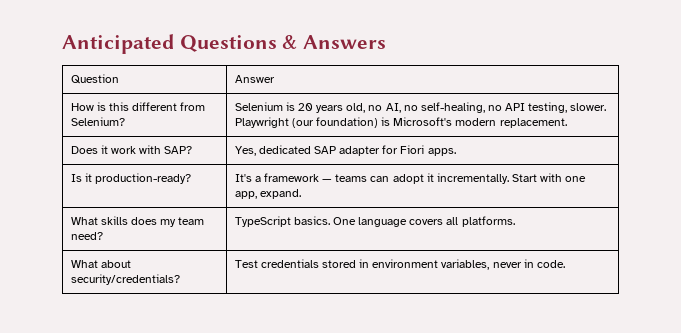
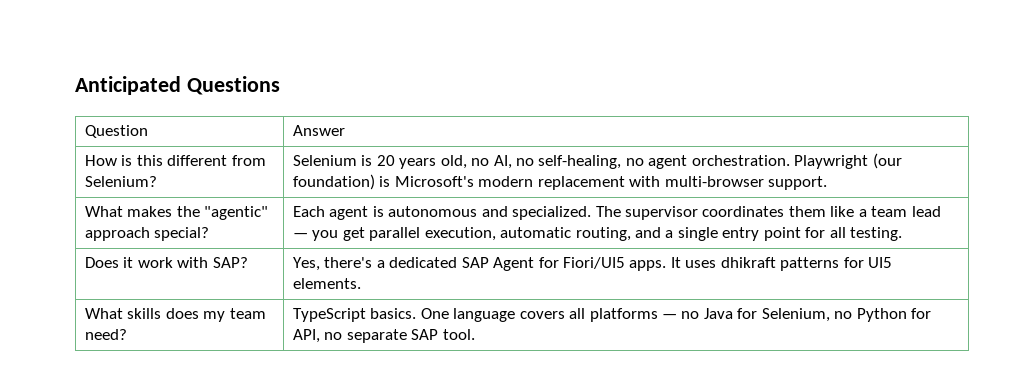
- Anticipated Questions & Answers
+ Anticipated Questions
- How is this different from Selenium? | Selenium is 20 years old, no AI, no self-healing, no API testing, slower. Playwright (our foundation) is Microsoft's modern replacement.
+ How is this different from Selenium? | Selenium is 20 years old, no AI, no self-healing, no agent orchestration. Playwright (our foundation) is Microsoft's modern replacement with multi-browser support.
+ What makes the "agentic" approach special? | Each agent is autonomous and specialized. The supervisor coordinates them like a team lead — you get parallel execution, automatic routing, and a single entry point for all testing.
- Does it work with SAP? | Yes, dedicated SAP adapter for Fiori apps.
- Is it production-ready? | It's a framework — teams can adopt it incrementally. Start with one app, expand.
+ Does it work with SAP? | Yes, there's a dedicated SAP Agent for Fiori/UI5 apps. It uses dhikraft patterns for UI5 elements.
- What skills does my team need? | TypeScript basics. One language covers all platforms.
- What about security/credentials? | Test credentials stored in environment variables, never in code.
+ What skills does my team need? | TypeScript basics. One language covers all platforms — no Java for Selenium, no Python for API, no separate SAP tool.

